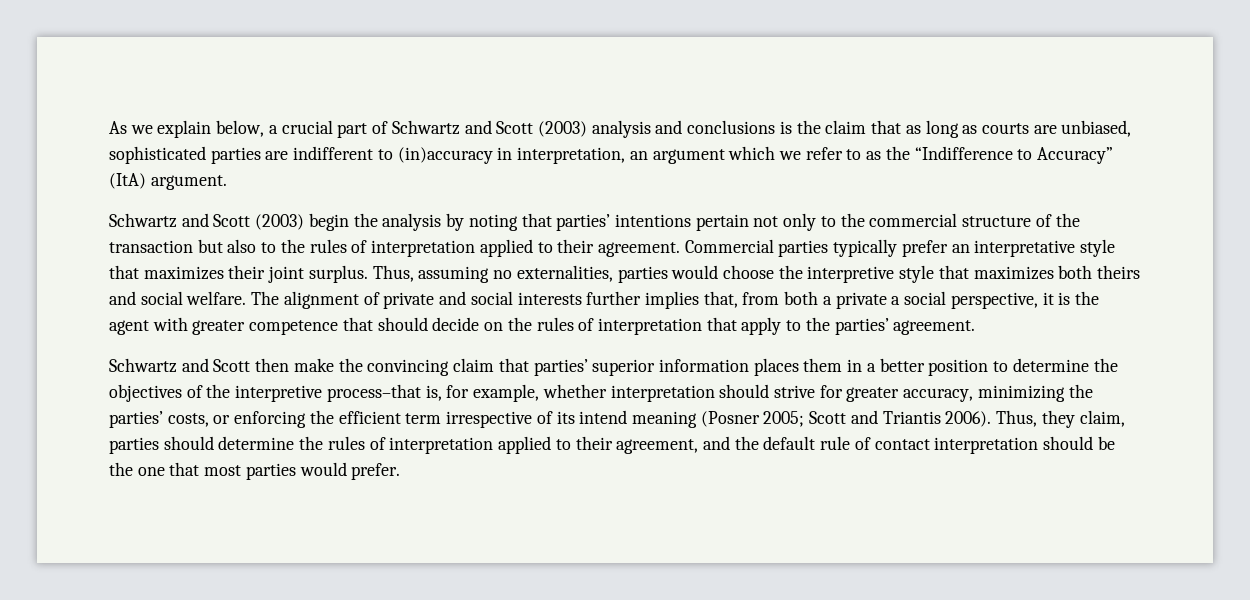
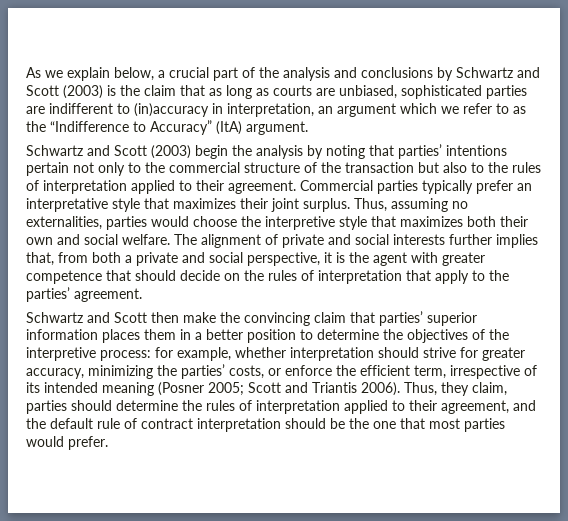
- As we explain below, a crucial part of Schwartz and Scott (2003) analysis and conclusions is the claim that as long as courts are unbiased, sophisticated parties are indifferent to (in)accuracy in interpretation, an argument which we refer to as the “Indifference to Accuracy” (ItA) argument.
+ As we explain below, a crucial part of the analysis and conclusions by Schwartz and Scott (2003) is the claim that as long as courts are unbiased, sophisticated parties are indifferent to (in)accuracy in interpretation, an argument which we refer to as the “Indifference to Accuracy” (ItA) argument.
- Thus, assuming no externalities, parties would choose the interpretive style that maximizes both theirs and social welfare.
+ Thus, assuming no externalities, parties would choose the interpretive style that maximizes both their own and social welfare.
- The alignment of private and social interests further implies that, from both a private a social perspective, it is the agent with greater competence that should decide on the rules of interpretation that apply to the parties’ agreement.
+ The alignment of private and social interests further implies that, from both a private and social perspective, it is the agent with greater competence that should decide on the rules of interpretation that apply to the parties’ agreement.
- Schwartz and Scott then make the convincing claim that parties’ superior information places them in a better position to determine the objectives of the interpretive process–that is, for example, whether interpretation should strive for greater accuracy, minimizing the parties’ costs, or enforcing the efficient term irrespective of its intend meaning (Posner 2005; Scott and Triantis 2006).
+ Schwartz and Scott then make the convincing claim that parties’ superior information places them in a better position to determine the objectives of the interpretive process: for example, whether interpretation should strive for greater accuracy, minimizing the parties’ costs, or enforce the efficient term, irrespective of its intended meaning (Posner 2005; Scott and Triantis 2006).
- Thus, they claim, parties should determine the rules of interpretation applied to their agreement, and the default rule of contact interpretation should be the one that most parties would prefer.
+ Thus, they claim, parties should determine the rules of interpretation applied to their agreement, and the default rule of contract interpretation should be the one that most parties would prefer.

